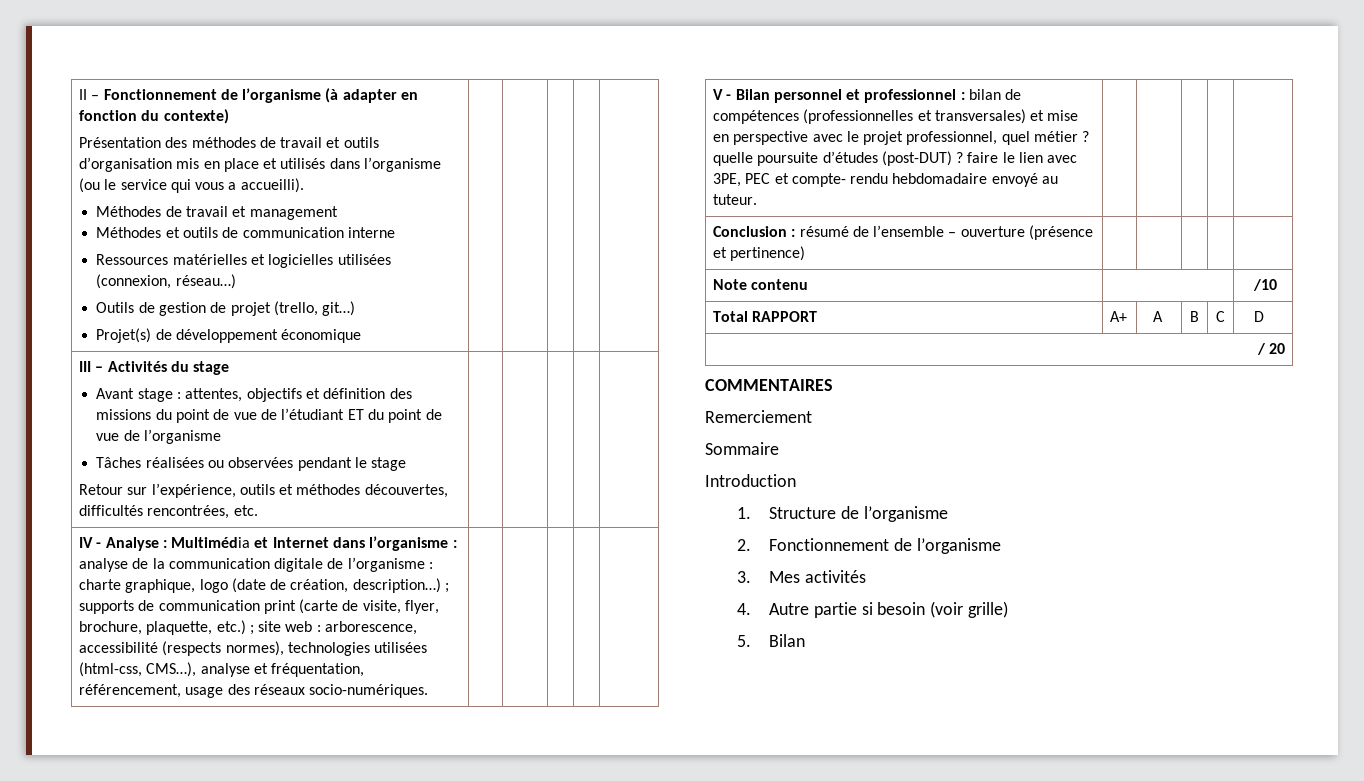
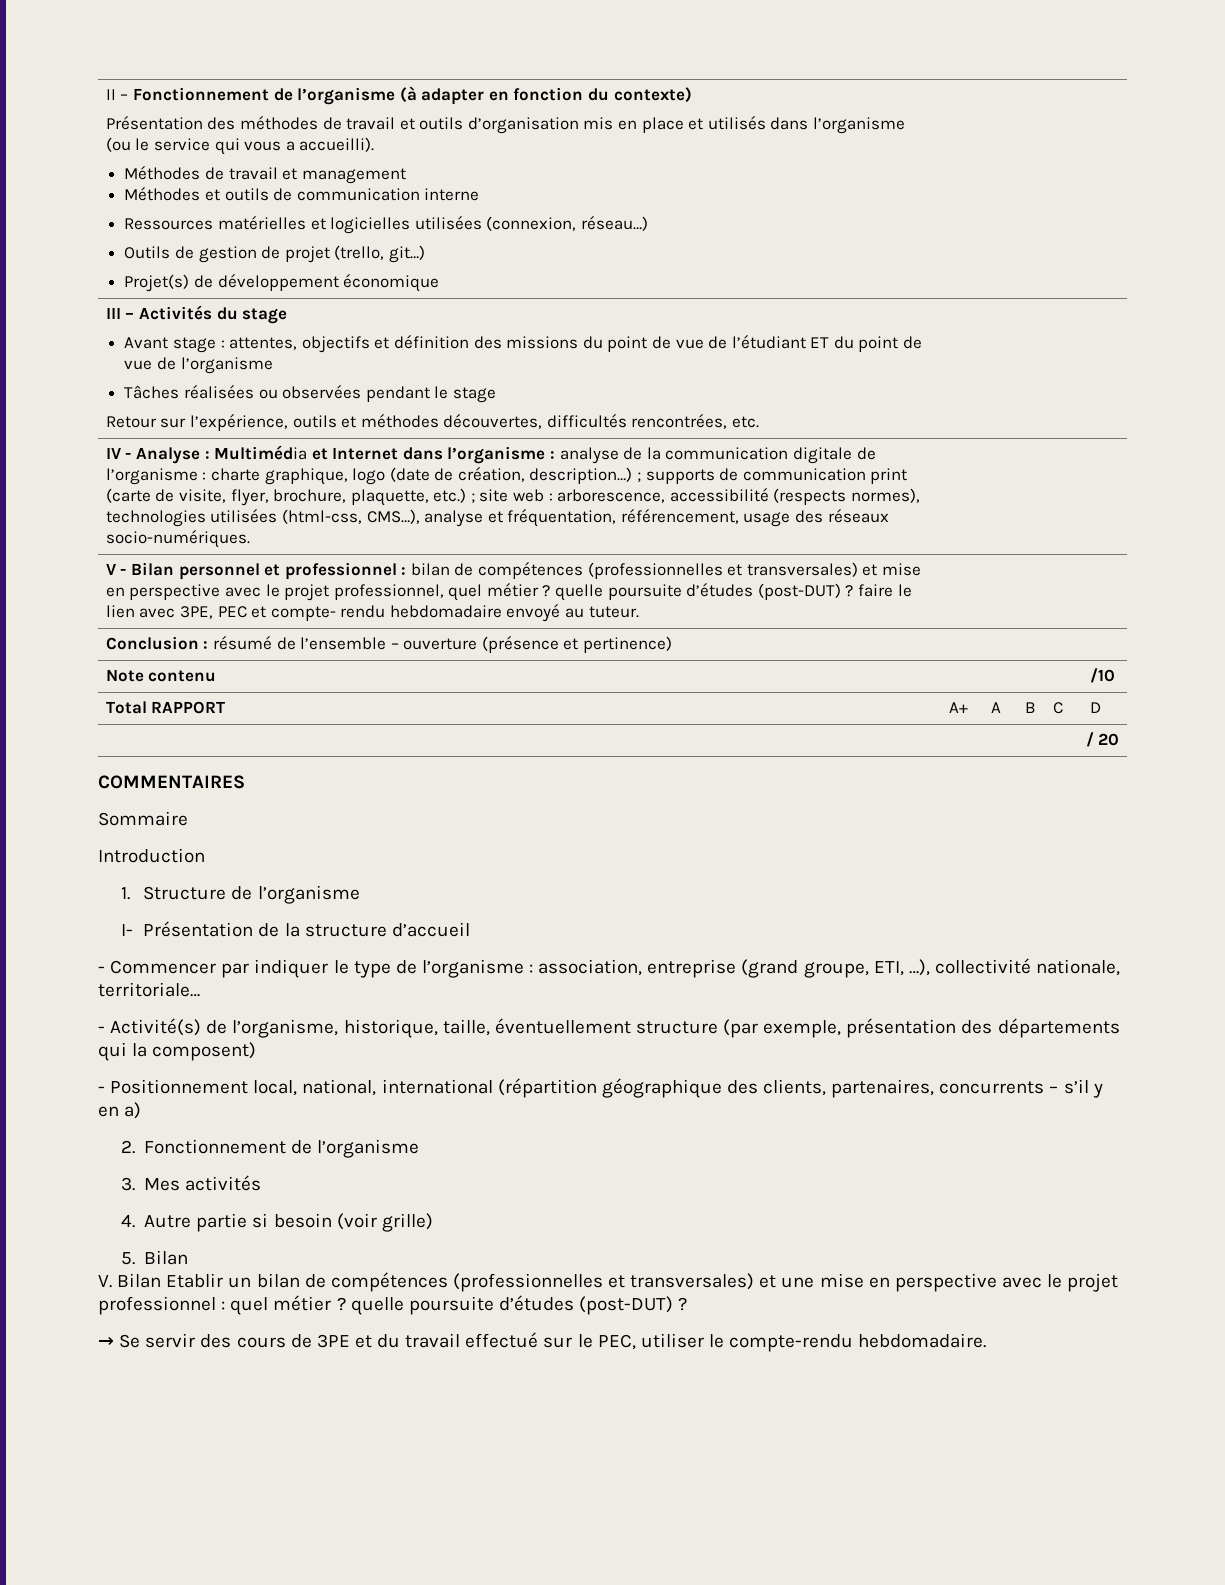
- Remerciement
+ I- Présentation de la structure d’accueil
+ - Commencer par indiquer le type de l’organisme : association, entreprise (grand groupe, ETI, …), collectivité nationale, territoriale…
+ - Activité(s) de l’organisme, historique, taille, éventuellement structure (par exemple, présentation des départements qui la composent)
+ - Positionnement local, national, international (répartition géographique des clients, partenaires, concurrents – s’il y en a)
+ V. Bilan Etablir un bilan de compétences (professionnelles et transversales) et une mise en perspective avec le projet professionnel : quel métier ? quelle poursuite d’études (post-DUT) ?
+ → Se servir des cours de 3PE et du travail effectué sur le PEC, utiliser le compte-rendu hebdomadaire.

